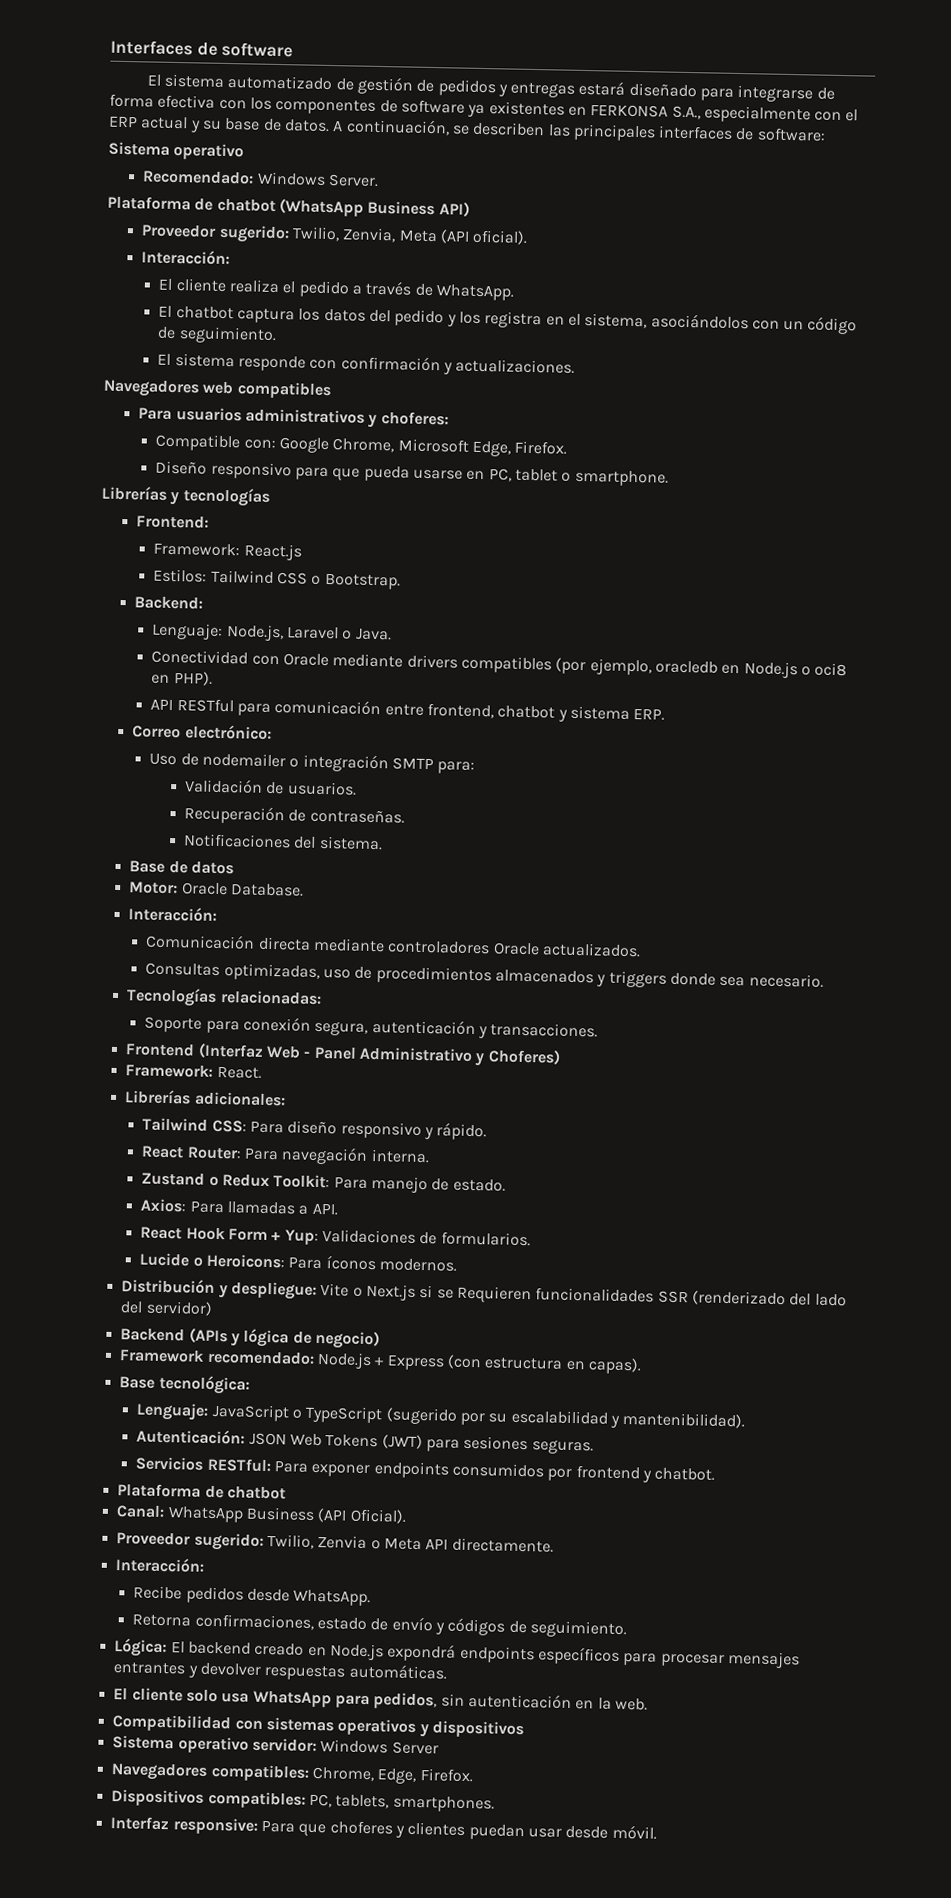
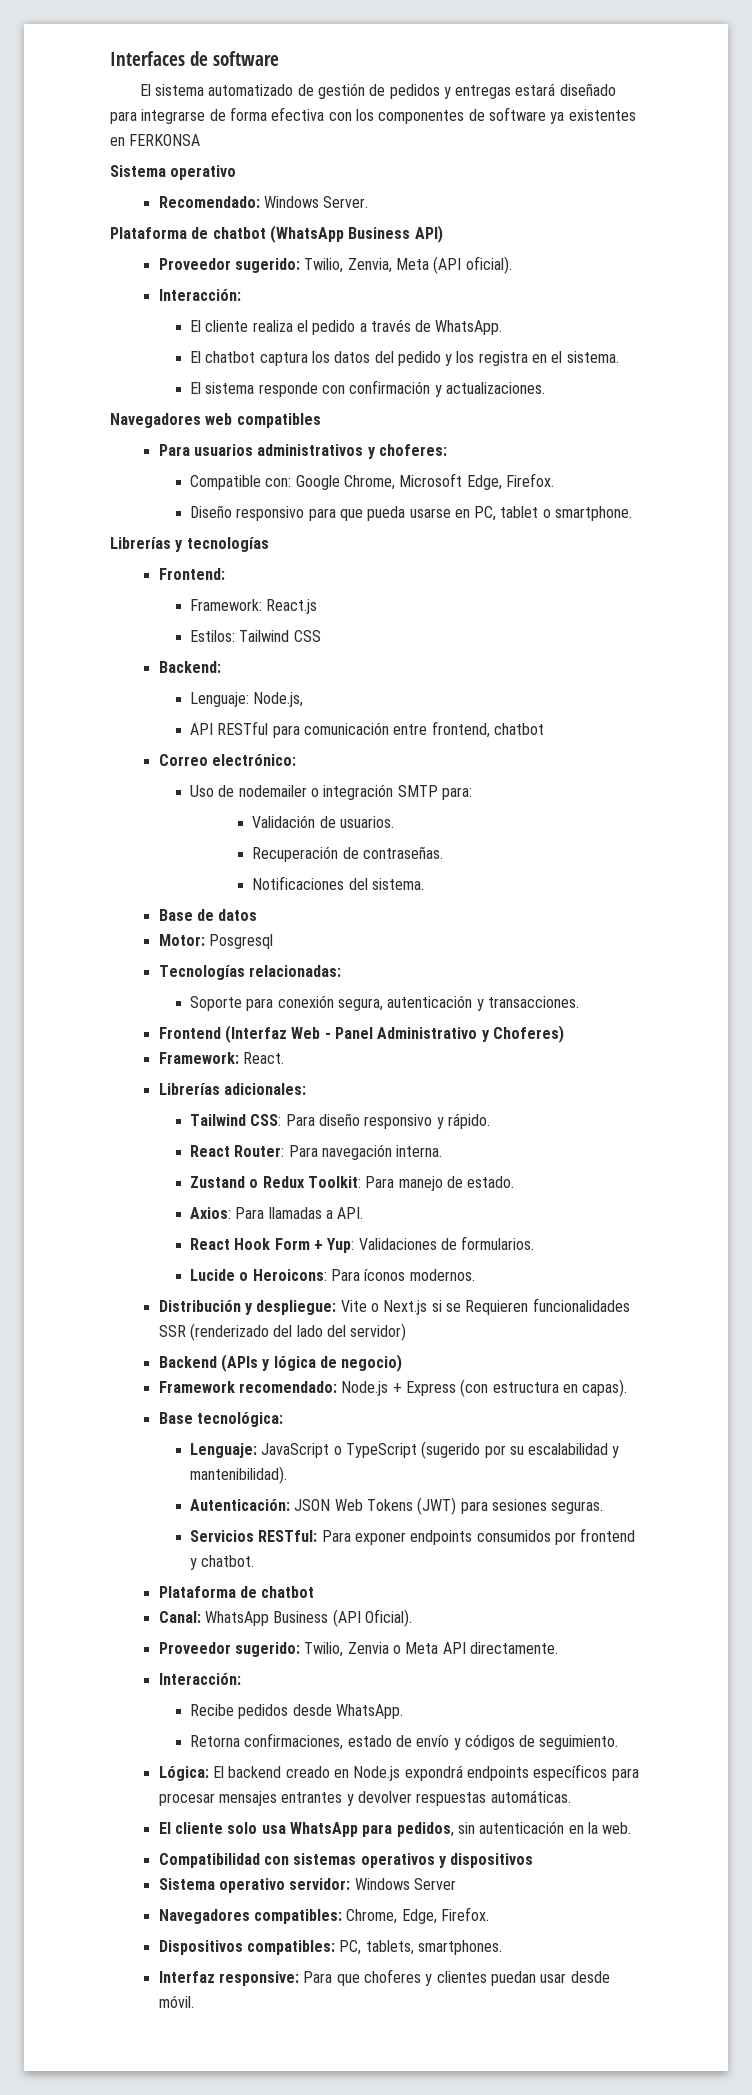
- El sistema automatizado de gestión de pedidos y entregas estará diseñado para integrarse de forma efectiva con los componentes de software ya existentes en FERKONSA S.A., especialmente con el ERP actual y su base de datos. A continuación, se describen las principales interfaces de software:
+ El sistema automatizado de gestión de pedidos y entregas estará diseñado para integrarse de forma efectiva con los componentes de software ya existentes en FERKONSA
- El chatbot captura los datos del pedido y los registra en el sistema, asociándolos con un código de seguimiento.
+ El chatbot captura los datos del pedido y los registra en el sistema.
- Estilos: Tailwind CSS o Bootstrap.
+ Estilos: Tailwind CSS
- Lenguaje: Node.js, Laravel o Java.
- Conectividad con Oracle mediante drivers compatibles (por ejemplo, oracledb en Node.js o oci8 en PHP).
+ Lenguaje: Node.js,
- API RESTful para comunicación entre frontend, chatbot y sistema ERP.
+ API RESTful para comunicación entre frontend, chatbot
- Motor: Oracle Database.
- Interacción:
- Comunicación directa mediante controladores Oracle actualizados.
- Consultas optimizadas, uso de procedimientos almacenados y triggers donde sea necesario.
+ Motor: Posgresql

